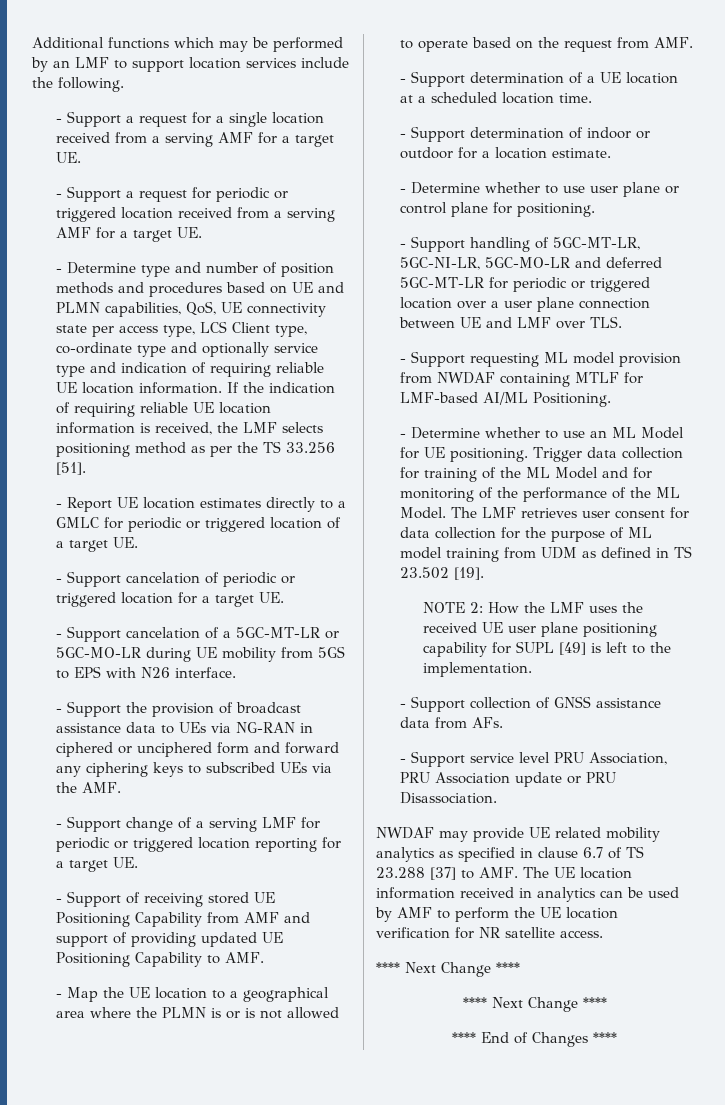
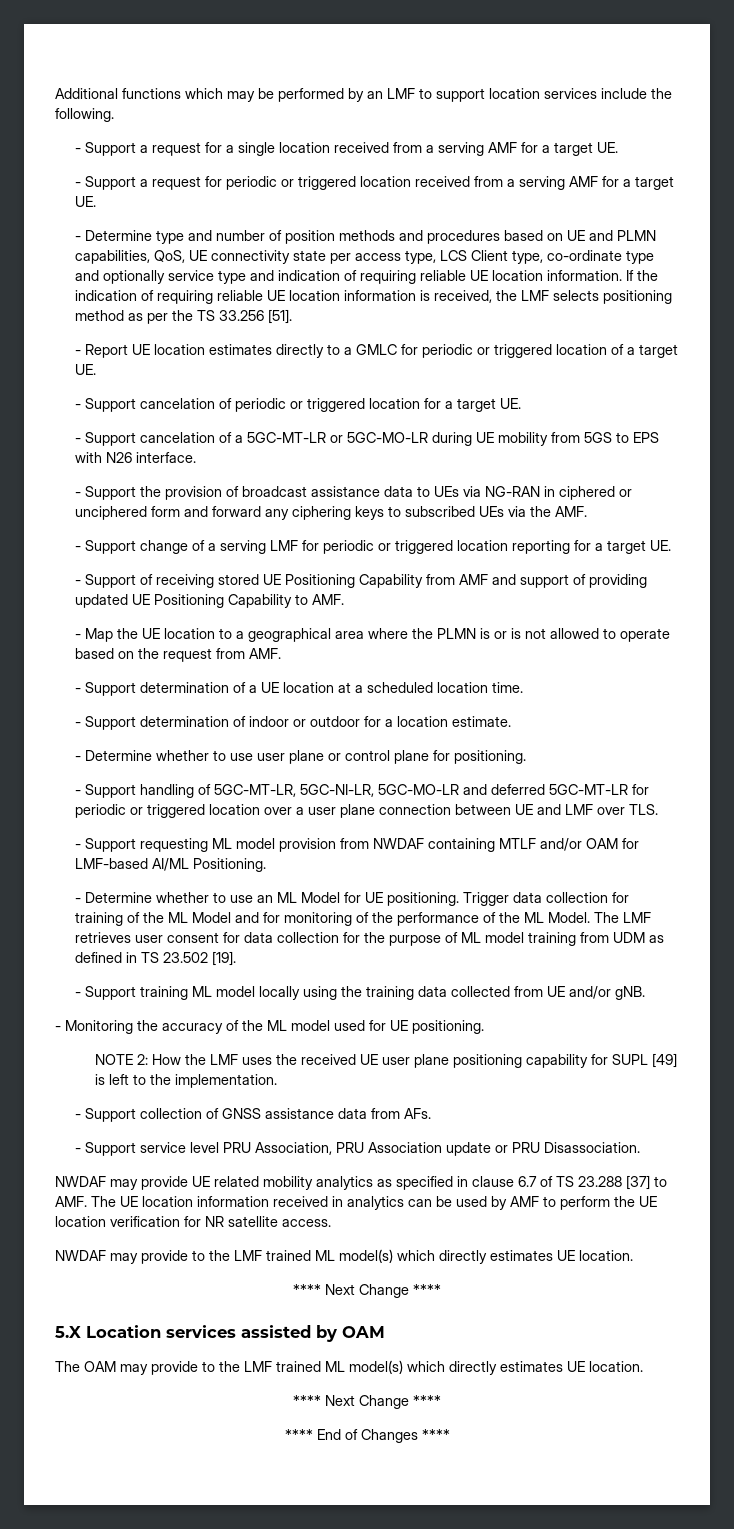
- - Support requesting ML model provision from NWDAF containing MTLF for LMF-based AI/ML Positioning.
+ - Support requesting ML model provision from NWDAF containing MTLF and/or OAM for LMF-based AI/ML Positioning.
+ - Support training ML model locally using the training data collected from UE and/or gNB.
+ - Monitoring the accuracy of the ML model used for UE positioning.
  NWDAF may provide UE related mobility analytics as specified in clause 6.7 of TS 23.288 [37] to AMF. The UE location information received in analytics can be used by AMF to perform the UE location verification for NR satellite access.
+ NWDAF may provide to the LMF trained ML model(s) which directly estimates UE location.
  **** Next Change ****
+ 5.X Location services assisted by OAM
+ The OAM may provide to the LMF trained ML model(s) which directly estimates UE location.

